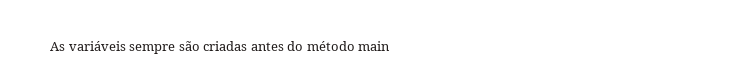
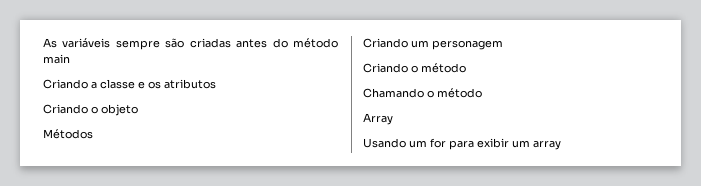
+ Criando a classe e os atributos
+ Criando o objeto
+ Métodos
+ Criando um personagem
+ Criando o método
+ Chamando o método
+ Array
+ Usando um for para exibir um array

